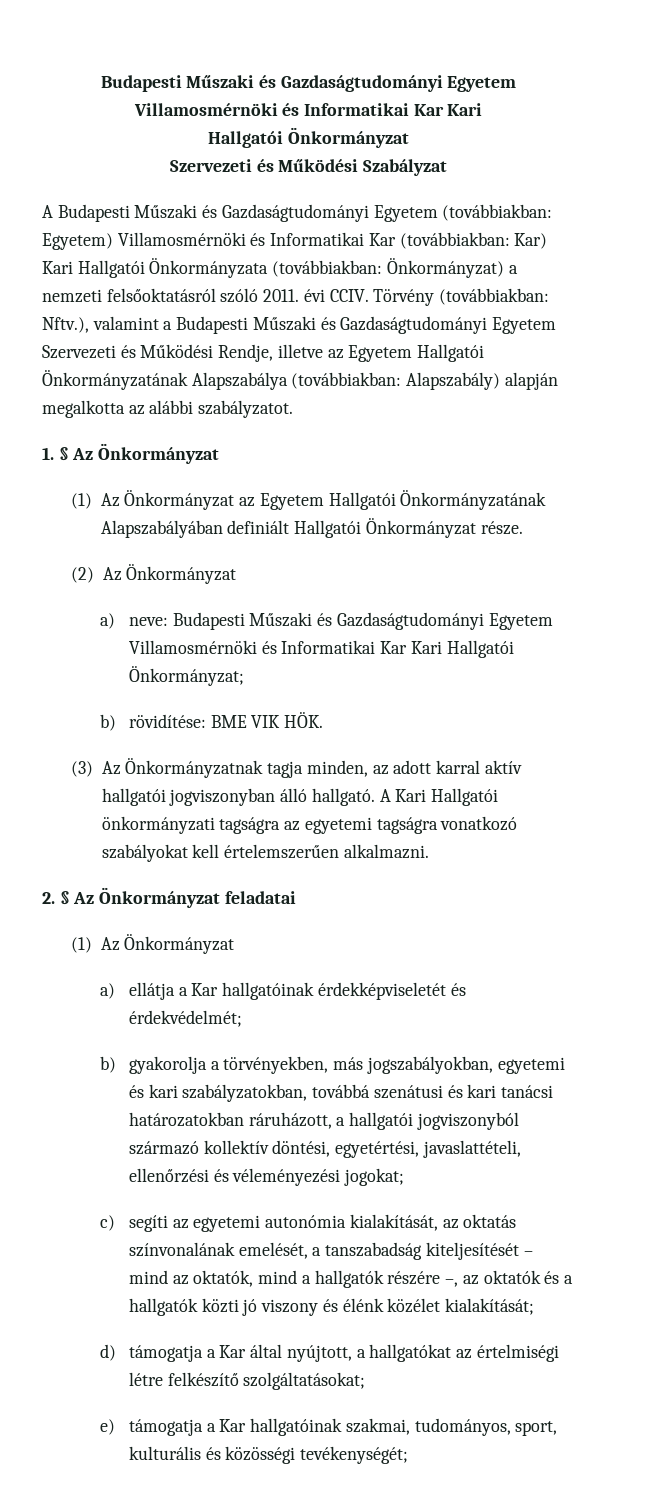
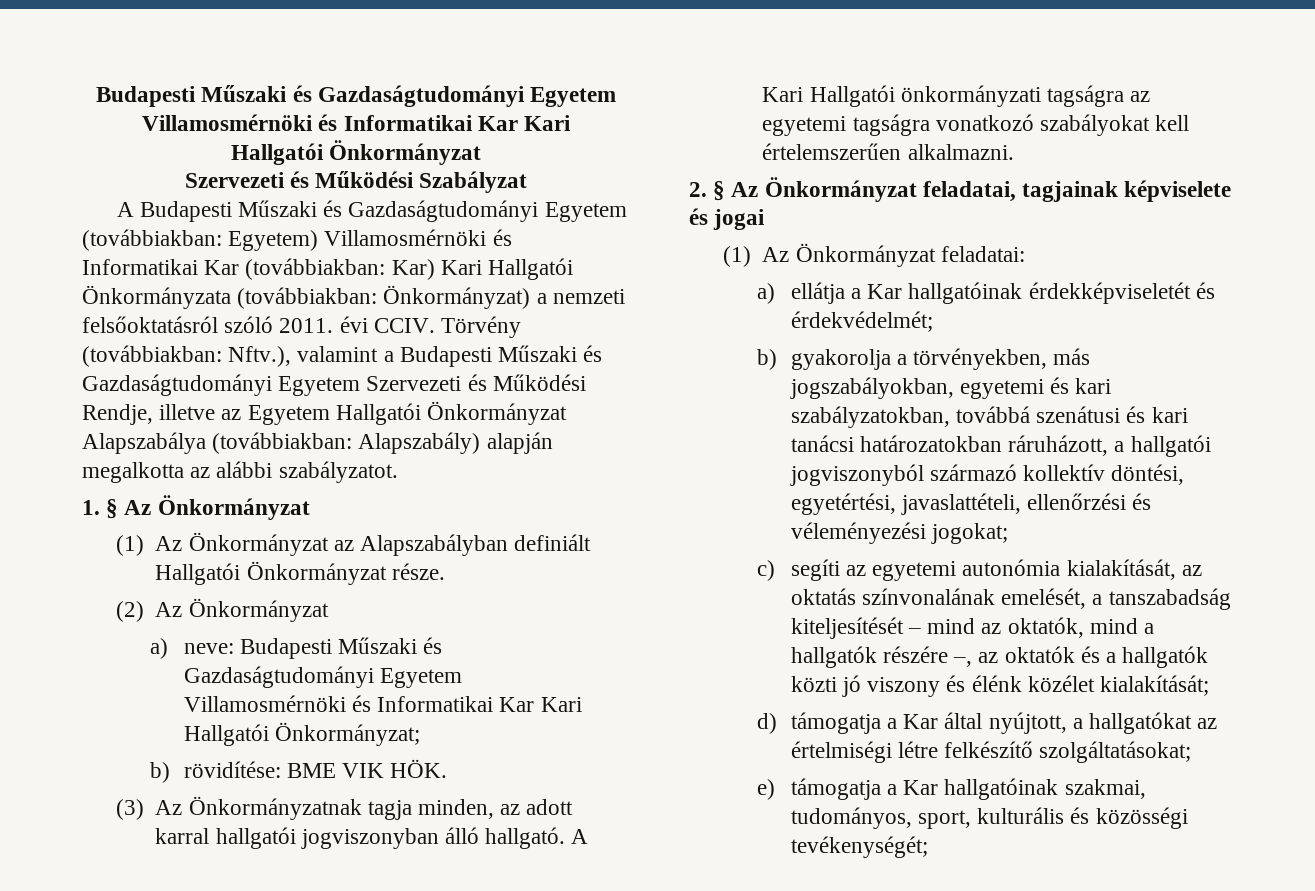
- Törvény (továbbiakban: Nftv.), valamint a Budapesti Műszaki és Gazdaságtudományi Egyetem Szervezeti és Működési Rendje, illetve az Egyetem Hallgatói Önkormányzatának Alapszabálya (továbbiakban: Alapszabály) alapján megalkotta az alábbi szabályzatot.
+ Törvény (továbbiakban: Nftv.), valamint a Budapesti Műszaki és Gazdaságtudományi Egyetem Szervezeti és Működési Rendje, illetve az Egyetem Hallgatói Önkormányzat Alapszabálya (továbbiakban: Alapszabály) alapján megalkotta az alábbi szabályzatot.
- (1) Az Önkormányzat az Egyetem Hallgatói Önkormányzatának Alapszabályában definiált Hallgatói Önkormányzat része.
+ (1) Az Önkormányzat az Alapszabályban definiált Hallgatói Önkormányzat része.
- (3) Az Önkormányzatnak tagja minden, az adott karral aktív hallgatói jogviszonyban álló hallgató.
+ (3) Az Önkormányzatnak tagja minden, az adott karral hallgatói jogviszonyban álló hallgató.
- 2. § Az Önkormányzat feladatai
- (1) Az Önkormányzat
+ 2. § Az Önkormányzat feladatai, tagjainak képviselete és jogai
+ (1) Az Önkormányzat feladatai:

